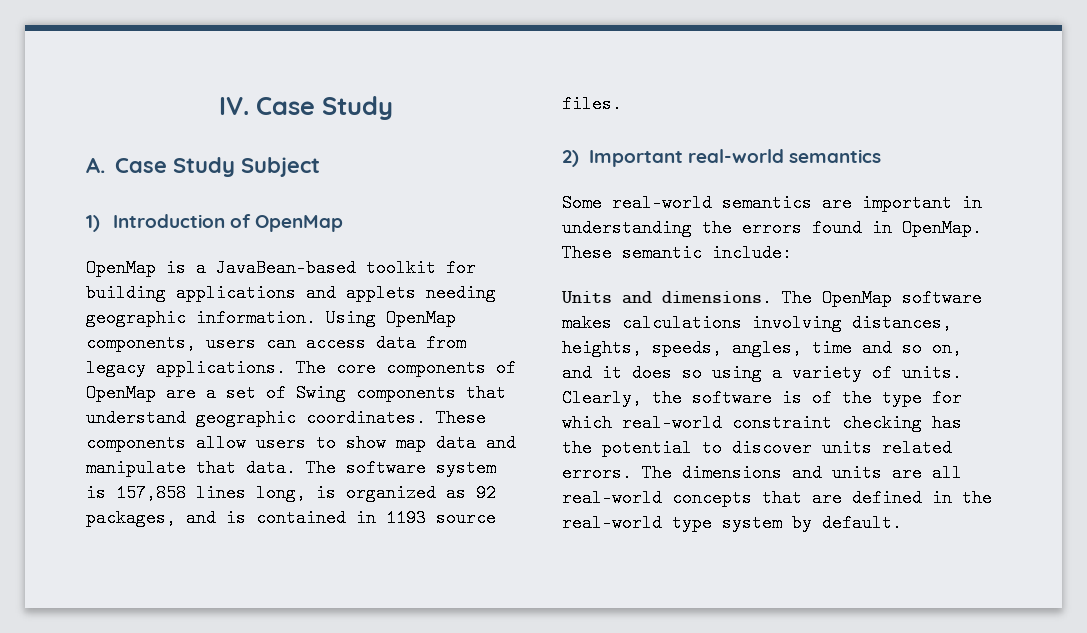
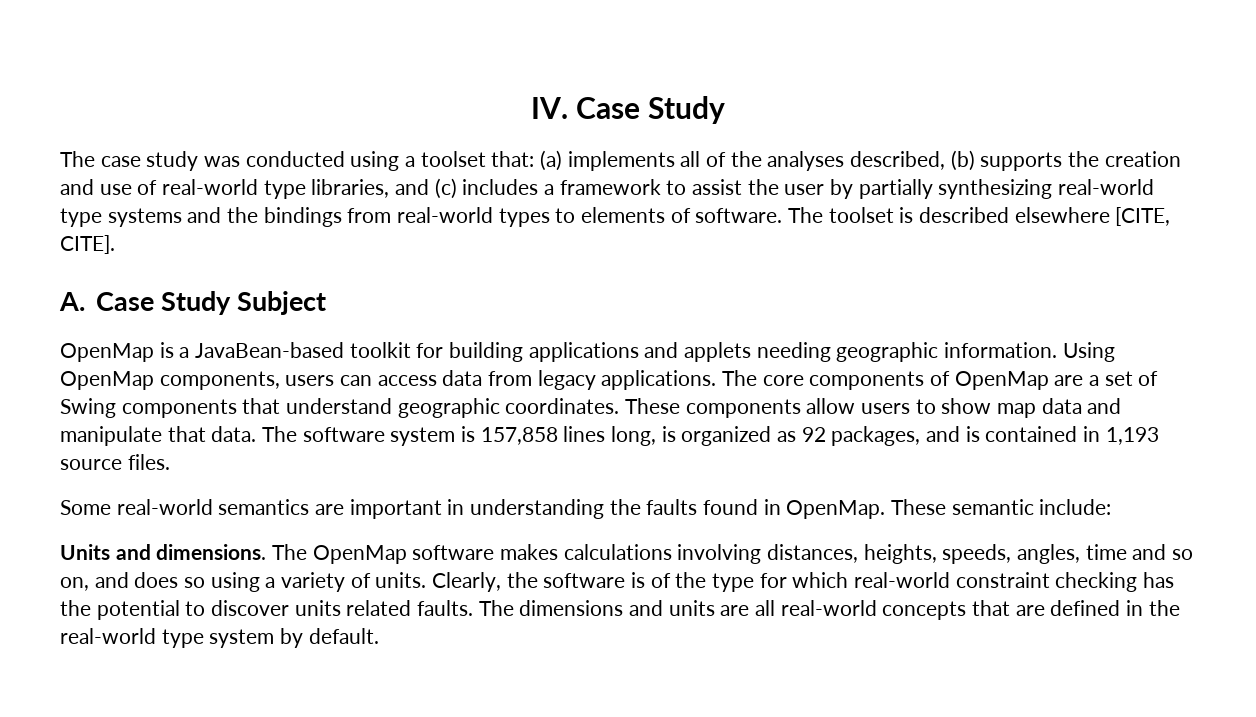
+ The case study was conducted using a toolset that: (a) implements all of the analyses described, (b) supports the creation and use of real-world type libraries, and (c) includes a framework to assist the user by partially synthesizing real-world type systems and the bindings from real-world types to elements of software. The toolset is described elsewhere [CITE, CITE].
- 1) Introduction of OpenMap
- The software system is 157,858 lines long, is organized as 92 packages, and is contained in 1193 source files.
+ The software system is 157,858 lines long, is organized as 92 packages, and is contained in 1,193 source files.
- 2) Important real-world semantics
- Some real-world semantics are important in understanding the errors found in OpenMap.
+ Some real-world semantics are important in understanding the faults found in OpenMap.
- The OpenMap software makes calculations involving distances, heights, speeds, angles, time and so on, and it does so using a variety of units.
+ The OpenMap software makes calculations involving distances, heights, speeds, angles, time and so on, and does so using a variety of units.
- Clearly, the software is of the type for which real-world constraint checking has the potential to discover units related errors.
+ Clearly, the software is of the type for which real-world constraint checking has the potential to discover units related faults.

